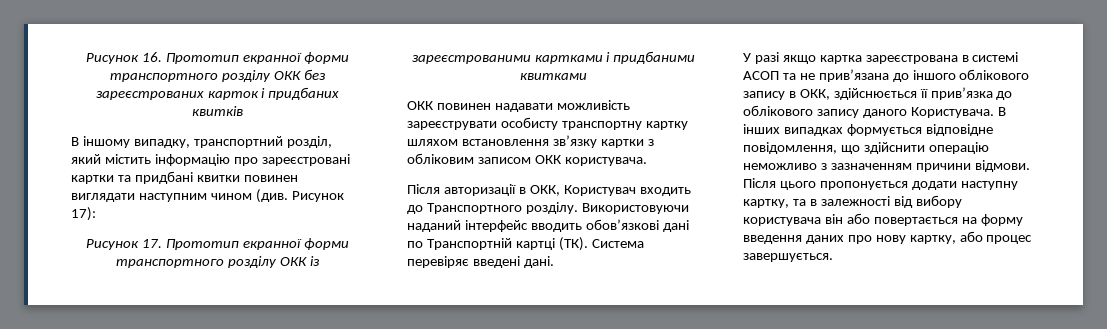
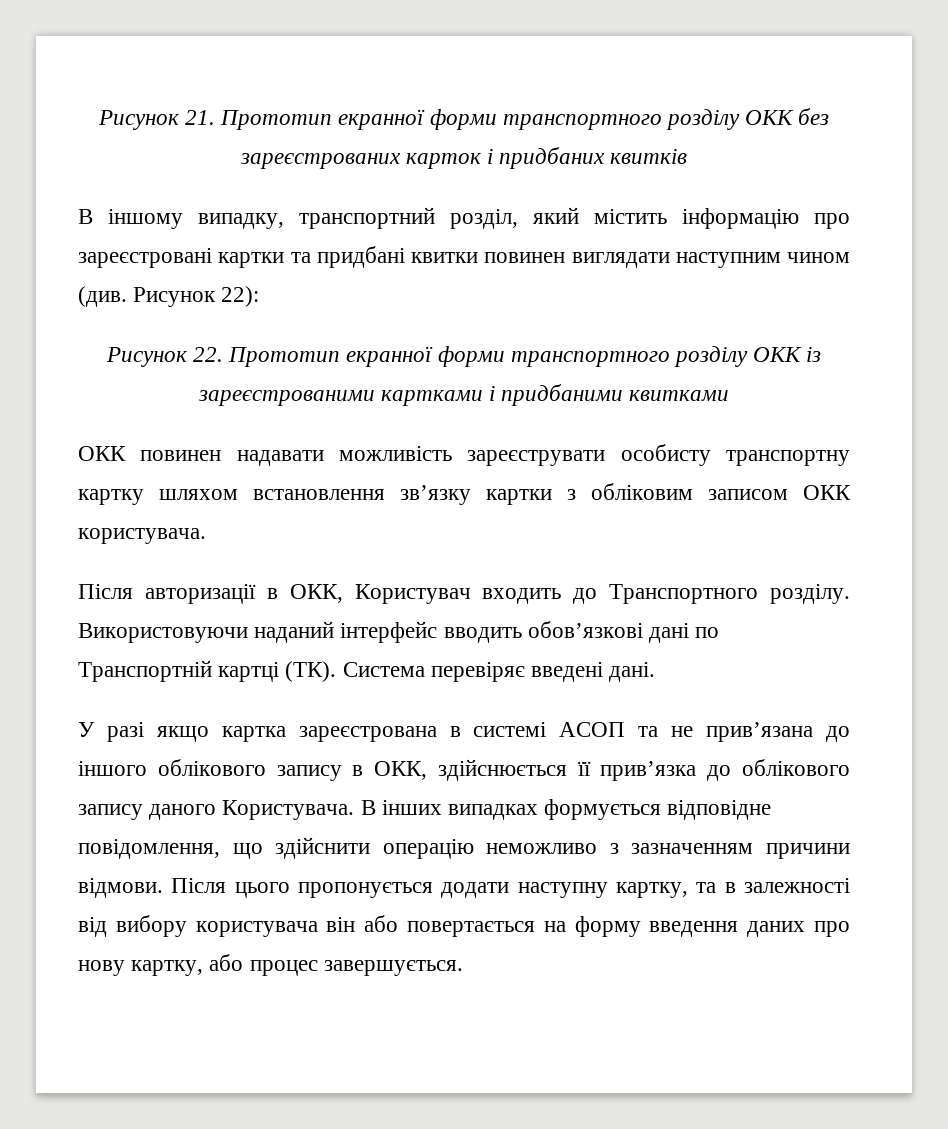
- Рисунок 16. Прототип екранної форми транспортного розділу ОКК без зареєстрованих карток і придбаних квитків
+ Рисунок 21. Прототип екранної форми транспортного розділу ОКК без зареєстрованих карток і придбаних квитків
- Рисунок 17):
- Рисунок 17. Прототип екранної форми транспортного розділу ОКК із зареєстрованими картками і придбаними квитками
+ Рисунок 22):
+ Рисунок 22. Прототип екранної форми транспортного розділу ОКК із зареєстрованими картками і придбаними квитками

